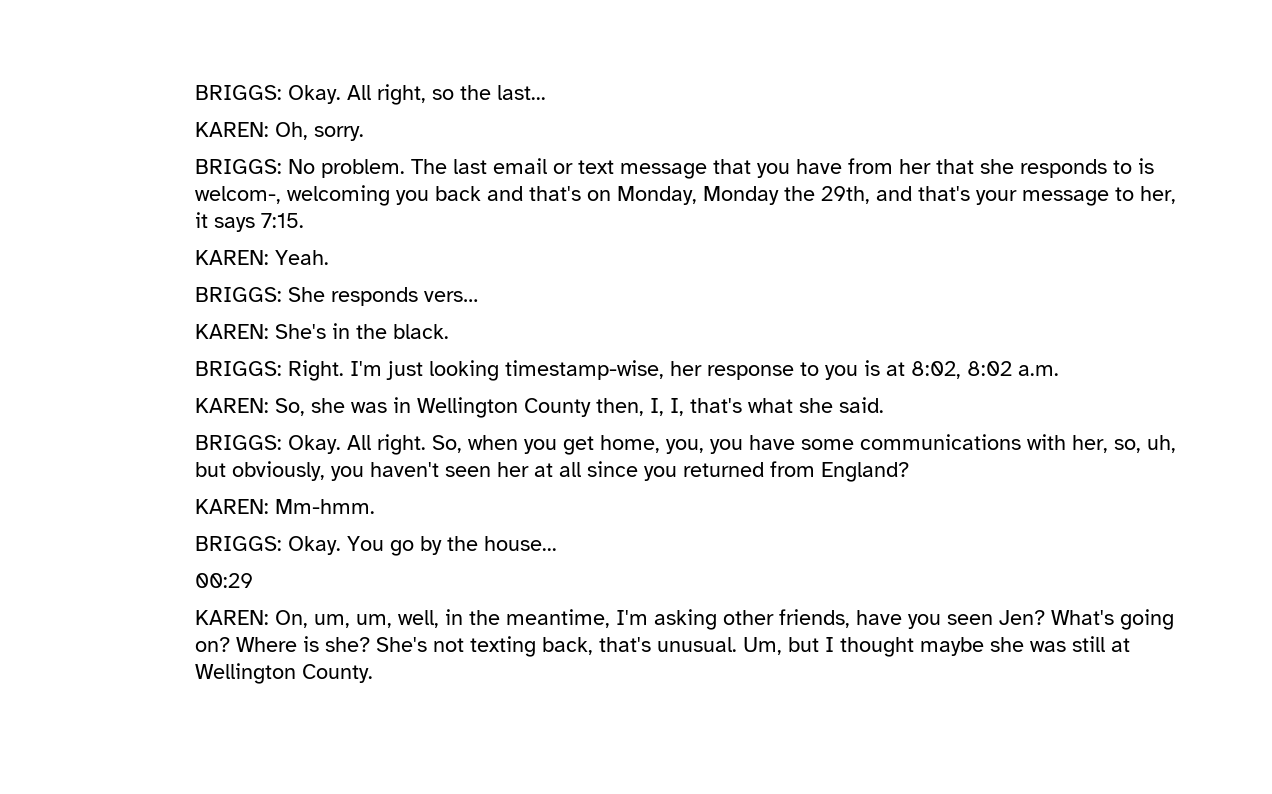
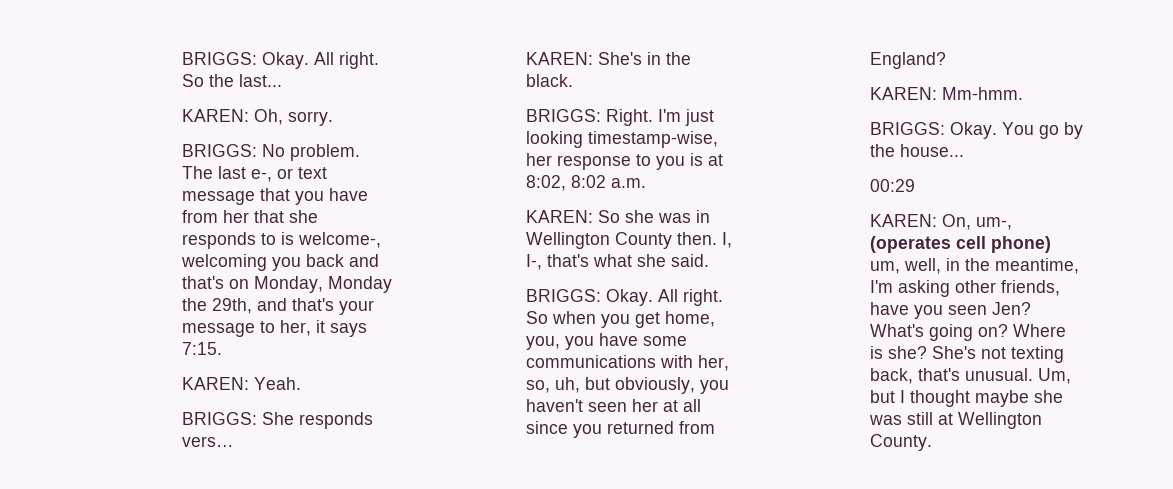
- BRIGGS: Okay. All right, so the last...
+ BRIGGS: Okay. All right. So the last...
- The last email or text message that you have from her that she responds to is welcom-, welcoming you back and that's on Monday, Monday the 29th, and that's your message to her, it says 7:15.
+ The last e-, or text message that you have from her that she responds to is welcome-, welcoming you back and that's on Monday, Monday the 29th, and that's your message to her, it says 7:15.
- KAREN: So, she was in Wellington County then, I, I, that's what she said.
+ KAREN: So she was in Wellington County then. I, I-, that's what she said.
- So, when you get home, you, you have some communications with her, so, uh, but obviously, you haven't seen her at all since you returned from England?
+ So when you get home, you, you have some communications with her, so, uh, but obviously, you haven't seen her at all since you returned from England?
- KAREN: On, um, um, well, in the meantime, I'm asking other friends, have you seen Jen?
+ KAREN: On, um-, (operates cell phone) um, well, in the meantime, I'm asking other friends, have you seen Jen?

